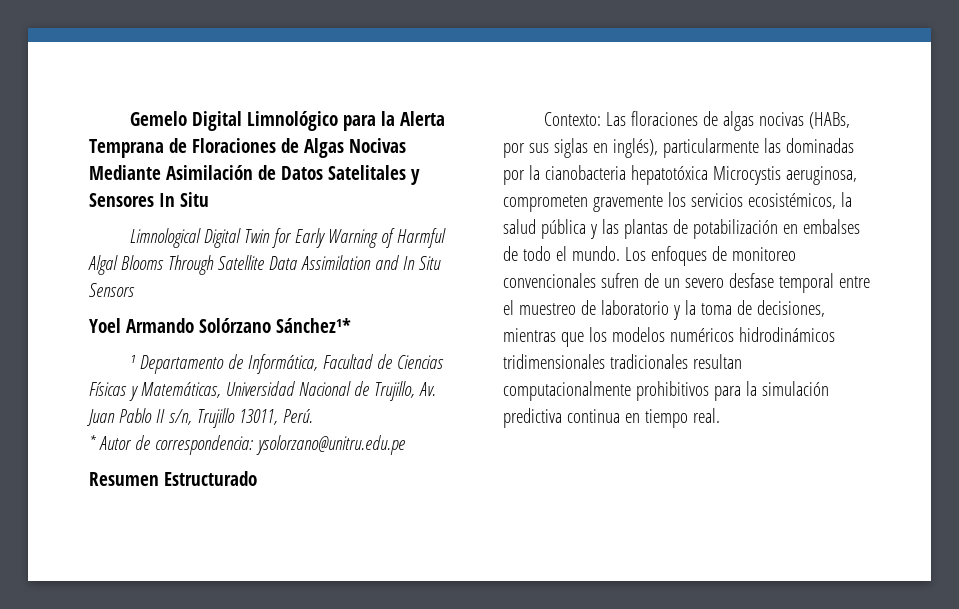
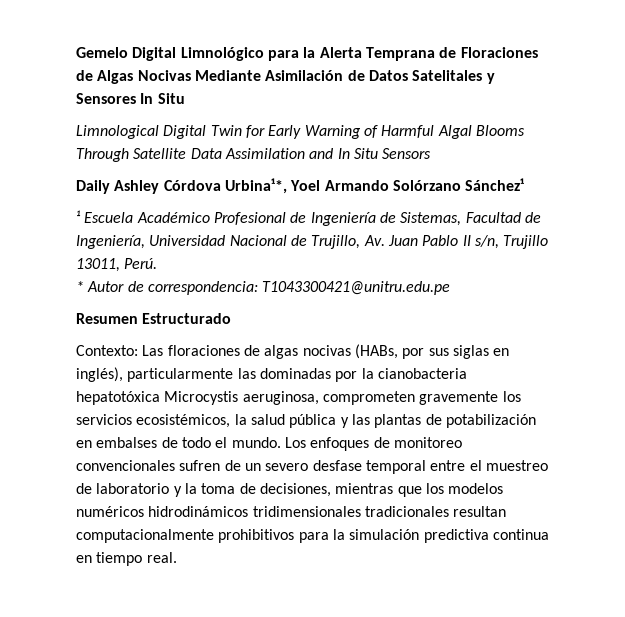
- Yoel Armando Solórzano Sánchez¹*
+ Daily Ashley Córdova Urbina¹*, Yoel Armando Solórzano Sánchez¹
- ¹ Departamento de Informática, Facultad de Ciencias Físicas y Matemáticas, Universidad Nacional de Trujillo, Av. Juan Pablo II s/n, Trujillo 13011, Perú.
+ ¹ Escuela Académico Profesional de Ingeniería de Sistemas, Facultad de Ingeniería, Universidad Nacional de Trujillo, Av. Juan Pablo II s/n, Trujillo 13011, Perú.
- * Autor de correspondencia: ysolorzano@unitru.edu.pe
+ * Autor de correspondencia: T1043300421@unitru.edu.pe

